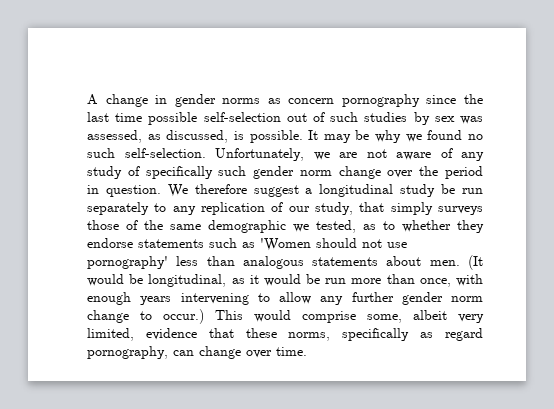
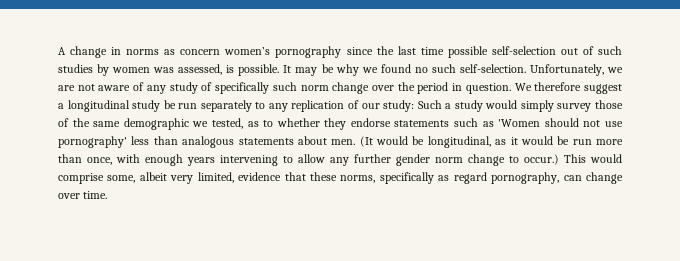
- A change in gender norms as concern pornography since the last time possible self-selection out of such studies by sex was assessed, as discussed, is possible.
+ A change in norms as concern women’s pornography since the last time possible self-selection out of such studies by women was assessed, is possible.
- Unfortunately, we are not aware of any study of specifically such gender norm change over the period in question.
+ Unfortunately, we are not aware of any study of specifically such norm change over the period in question.
- We therefore suggest a longitudinal study be run separately to any replication of our study, that simply surveys those of the same demographic we tested, as to whether they endorse statements such as 'Women should not use pornography' less than analogous statements about men.
+ We therefore suggest a longitudinal study be run separately to any replication of our study: Such a study would simply survey those of the same demographic we tested, as to whether they endorse statements such as 'Women should not use pornography' less than analogous statements about men.

